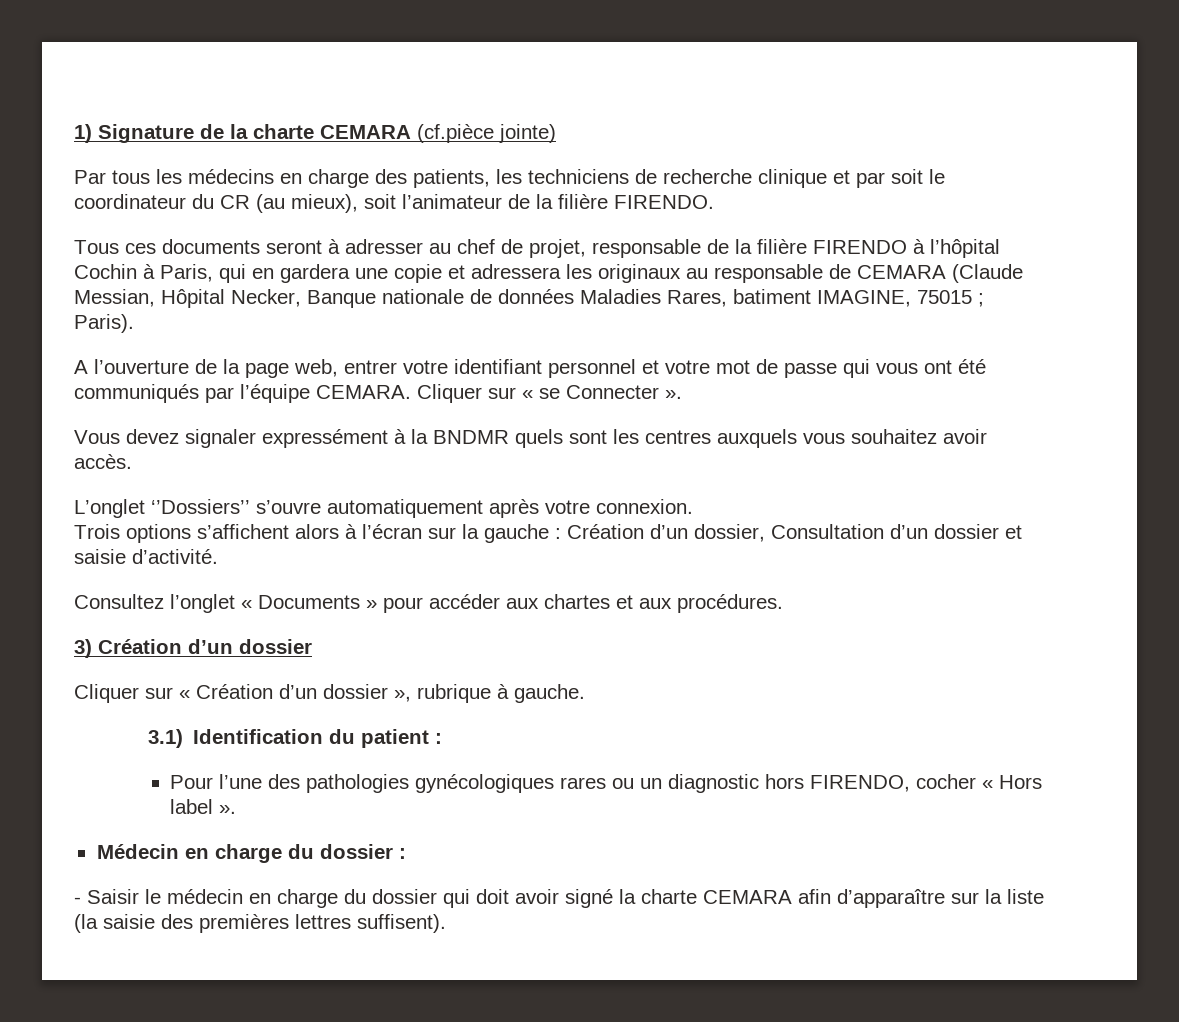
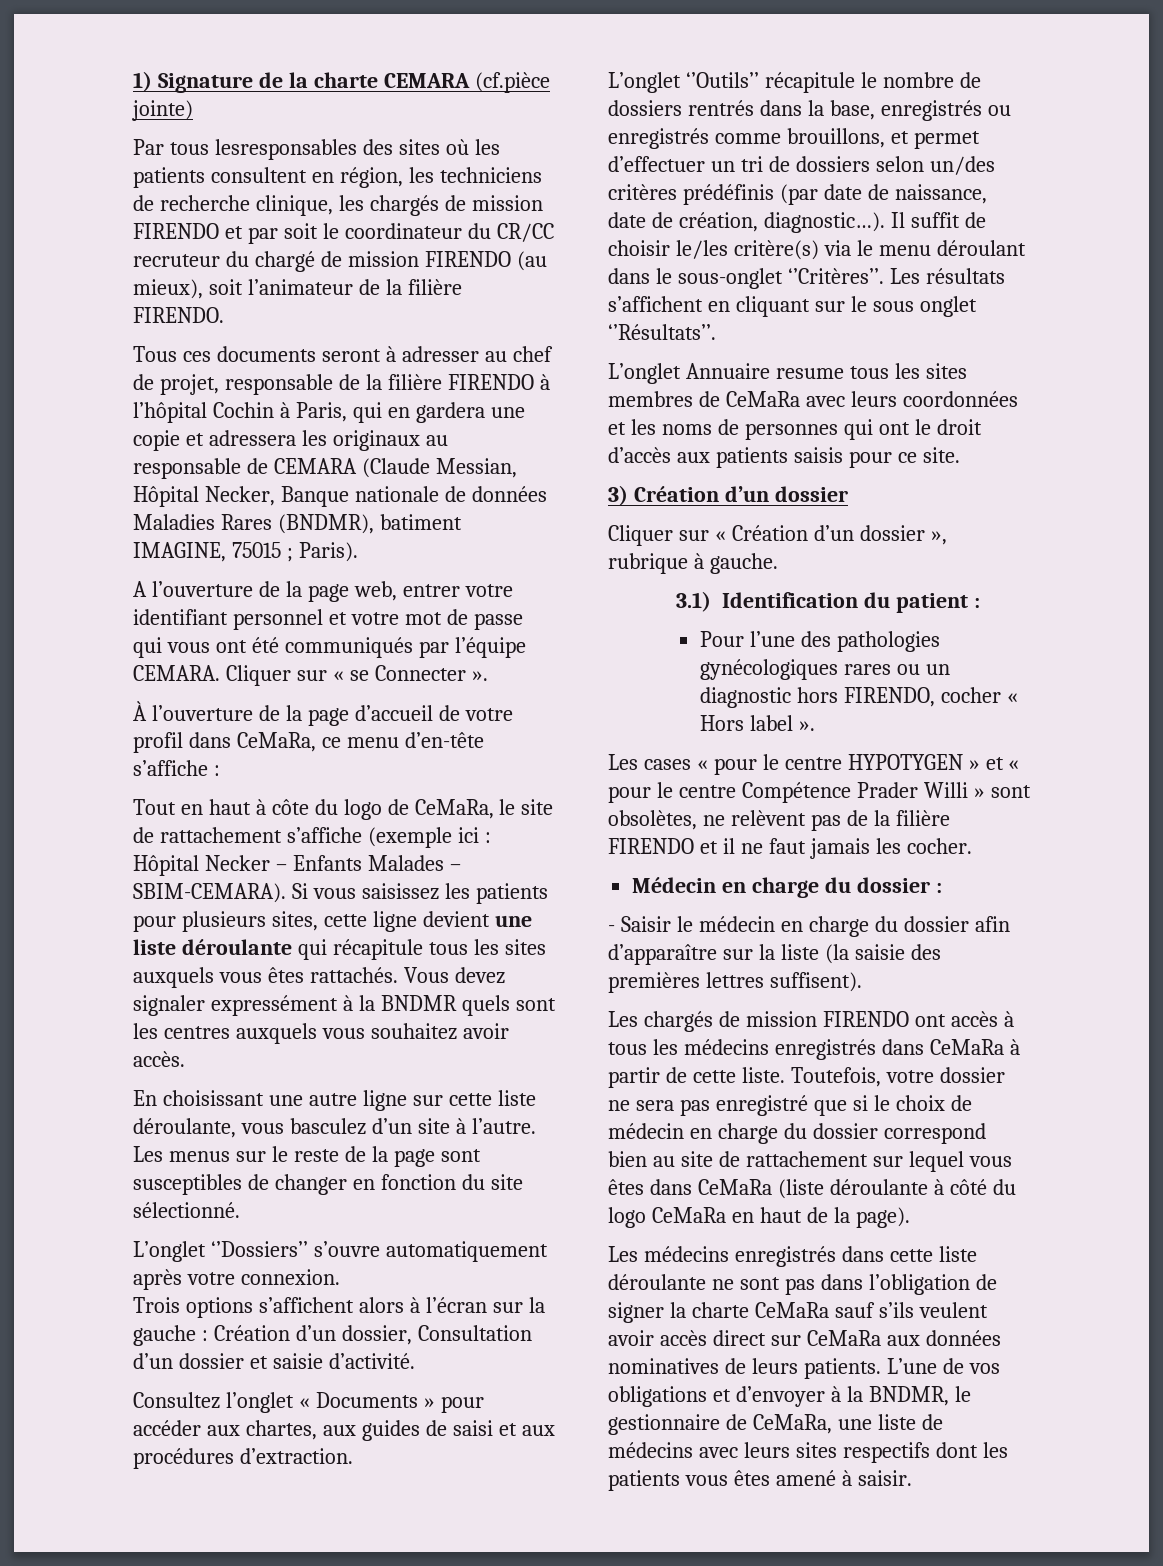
- Par tous les médecins en charge des patients, les techniciens de recherche clinique et par soit le coordinateur du CR (au mieux), soit l’animateur de la filière FIRENDO.
+ Par tous lesresponsables des sites où les patients consultent en région, les techniciens de recherche clinique, les chargés de mission FIRENDO et par soit le coordinateur du CR/CC recruteur du chargé de mission FIRENDO (au mieux), soit l’animateur de la filière FIRENDO.
- Tous ces documents seront à adresser au chef de projet, responsable de la filière FIRENDO à l’hôpital Cochin à Paris, qui en gardera une copie et adressera les originaux au responsable de CEMARA (Claude Messian, Hôpital Necker, Banque nationale de données Maladies Rares, batiment IMAGINE, 75015 ; Paris).
+ Tous ces documents seront à adresser au chef de projet, responsable de la filière FIRENDO à l’hôpital Cochin à Paris, qui en gardera une copie et adressera les originaux au responsable de CEMARA (Claude Messian, Hôpital Necker, Banque nationale de données Maladies Rares (BNDMR), batiment IMAGINE, 75015 ; Paris).
+ À l’ouverture de la page d’accueil de votre profil dans CeMaRa, ce menu d’en-tête s’affiche :
+ Tout en haut à côte du logo de CeMaRa, le site de rattachement s’affiche (exemple ici : Hôpital Necker – Enfants Malades – SBIM-CEMARA). Si vous saisissez les patients pour plusieurs sites, cette ligne devient une liste déroulante qui récapitule tous les sites auxquels vous êtes rattachés.
+ En choisissant une autre ligne sur cette liste déroulante, vous basculez d’un site à l’autre. Les menus sur le reste de la page sont susceptibles de changer en fonction du site sélectionné.
- Consultez l’onglet « Documents » pour accéder aux chartes et aux procédures.
+ Consultez l’onglet « Documents » pour accéder aux chartes, aux guides de saisi et aux procédures d’extraction.
+ L’onglet ‘’Outils’’ récapitule le nombre de dossiers rentrés dans la base, enregistrés ou enregistrés comme brouillons, et permet d’effectuer un tri de dossiers selon un/des critères prédéfinis (par date de naissance, date de création, diagnostic…). Il suffit de choisir le/les critère(s) via le menu déroulant dans le sous-onglet ‘’Critères’’. Les résultats s’affichent en cliquant sur le sous onglet ‘’Résultats’’.
+ L’onglet Annuaire resume tous les sites membres de CeMaRa avec leurs coordonnées et les noms de personnes qui ont le droit d’accès aux patients saisis pour ce site.
+ Les cases « pour le centre HYPOTYGEN » et « pour le centre Compétence Prader Willi » sont obsolètes, ne relèvent pas de la filière FIRENDO et il ne faut jamais les cocher.
- - Saisir le médecin en charge du dossier qui doit avoir signé la charte CEMARA afin d’apparaître sur la liste (la saisie des premières lettres suffisent).
+ - Saisir le médecin en charge du dossier afin d’apparaître sur la liste (la saisie des premières lettres suffisent).
+ Les chargés de mission FIRENDO ont accès à tous les médecins enregistrés dans CeMaRa à partir de cette liste. Toutefois, votre dossier ne sera pas enregistré que si le choix de médecin en charge du dossier correspond bien au site de rattachement sur lequel vous êtes dans CeMaRa (liste déroulante à côté du logo CeMaRa en haut de la page).
+ Les médecins enregistrés dans cette liste déroulante ne sont pas dans l’obligation de signer la charte CeMaRa sauf s’ils veulent avoir accès direct sur CeMaRa aux données nominatives de leurs patients. L’une de vos obligations et d’envoyer à la BNDMR, le gestionnaire de CeMaRa, une liste de médecins avec leurs sites respectifs dont les patients vous êtes amené à saisir.

